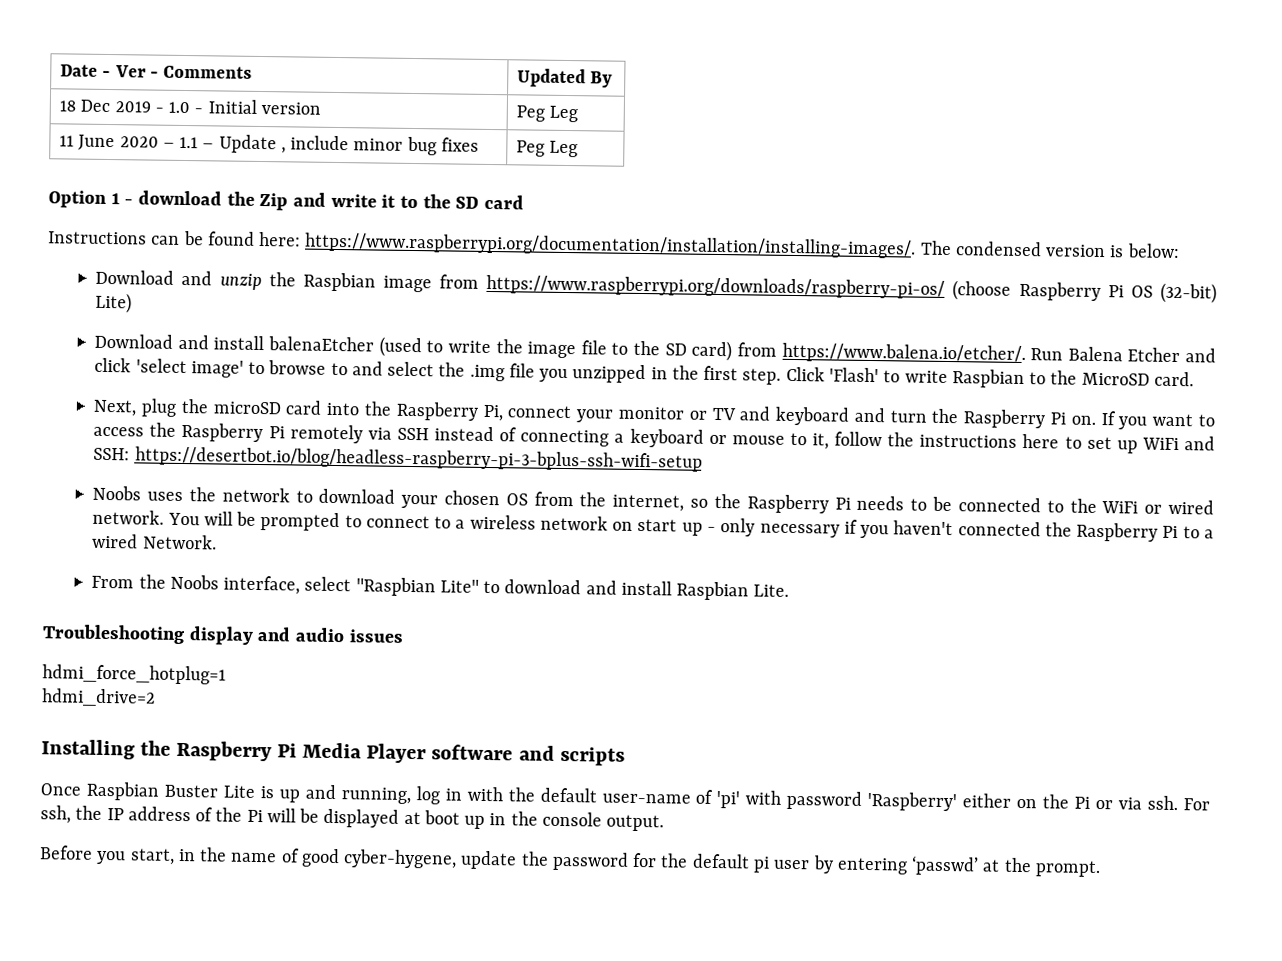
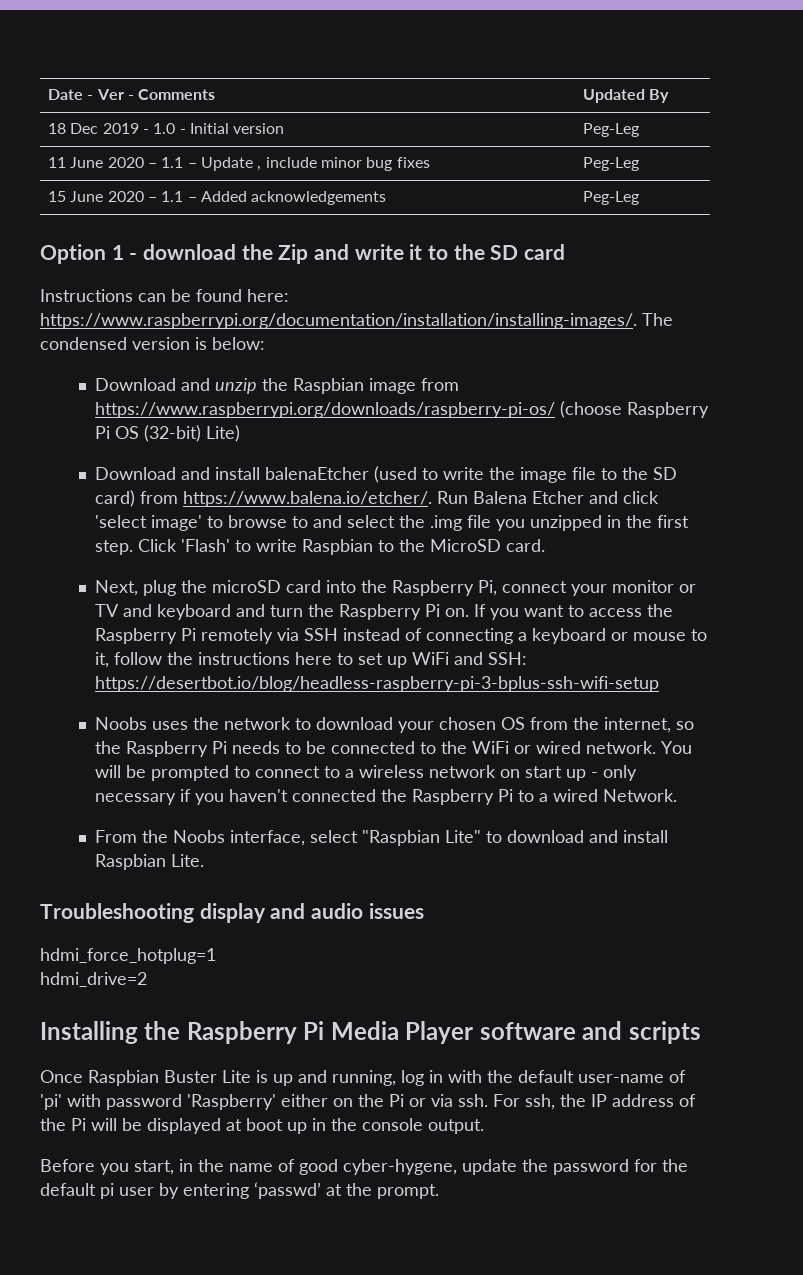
- 18 Dec 2019 - 1.0 - Initial version | Peg Leg
+ 18 Dec 2019 - 1.0 - Initial version | Peg-Leg
- 11 June 2020 – 1.1 – Update , include minor bug fixes | Peg Leg
+ 11 June 2020 – 1.1 – Update , include minor bug fixes | Peg-Leg
+ 15 June 2020 – 1.1 – Added acknowledgements | Peg-Leg

